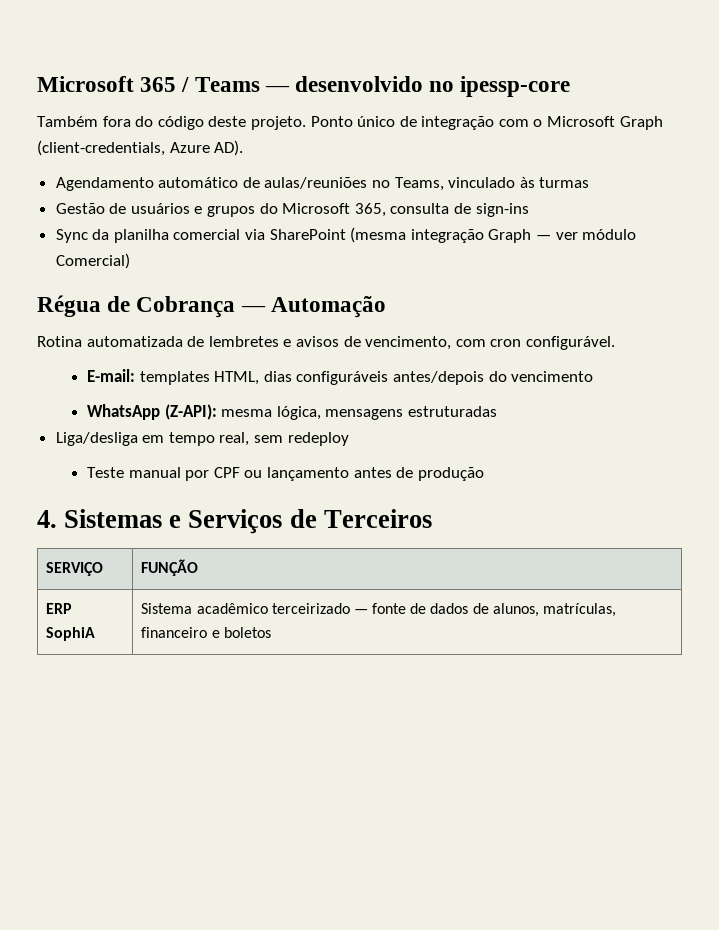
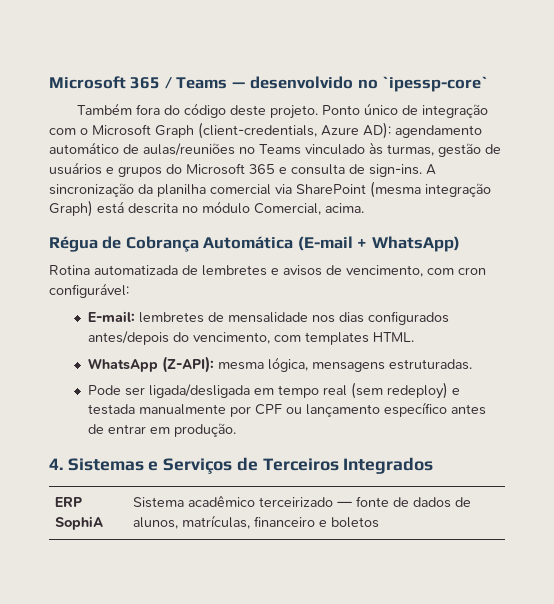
- Microsoft 365 / Teams — desenvolvido no ipessp-core
+ Microsoft 365 / Teams — desenvolvido no `ipessp-core`
- Ponto único de integração com o Microsoft Graph (client-credentials, Azure AD).
- Agendamento automático de aulas/reuniões no Teams, vinculado às turmas
- Gestão de usuários e grupos do Microsoft 365, consulta de sign-ins
- Sync da planilha comercial via SharePoint (mesma integração Graph — ver módulo Comercial)
+ Ponto único de integração com o Microsoft Graph (client-credentials, Azure AD): agendamento automático de aulas/reuniões no Teams vinculado às turmas, gestão de usuários e grupos do Microsoft 365 e consulta de sign-ins. A sincronização da planilha comercial via SharePoint (mesma integração Graph) está descrita no módulo Comercial, acima.
- Régua de Cobrança — Automação
+ Régua de Cobrança Automática (E-mail + WhatsApp)
- Rotina automatizada de lembretes e avisos de vencimento, com cron configurável.
+ Rotina automatizada de lembretes e avisos de vencimento, com cron configurável:
- E-mail: templates HTML, dias configuráveis antes/depois do vencimento
+ E-mail: lembretes de mensalidade nos dias configurados antes/depois do vencimento, com templates HTML.
- WhatsApp (Z-API): mesma lógica, mensagens estruturadas
- Liga/desliga em tempo real, sem redeploy
- Teste manual por CPF ou lançamento antes de produção
+ WhatsApp (Z-API): mesma lógica, mensagens estruturadas.
+ Pode ser ligada/desligada em tempo real (sem redeploy) e testada manualmente por CPF ou lançamento específico antes de entrar em produção.
- 4. Sistemas e Serviços de Terceiros
- SERVIÇO | FUNÇÃO
+ 4. Sistemas e Serviços de Terceiros Integrados

